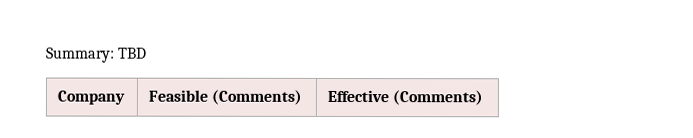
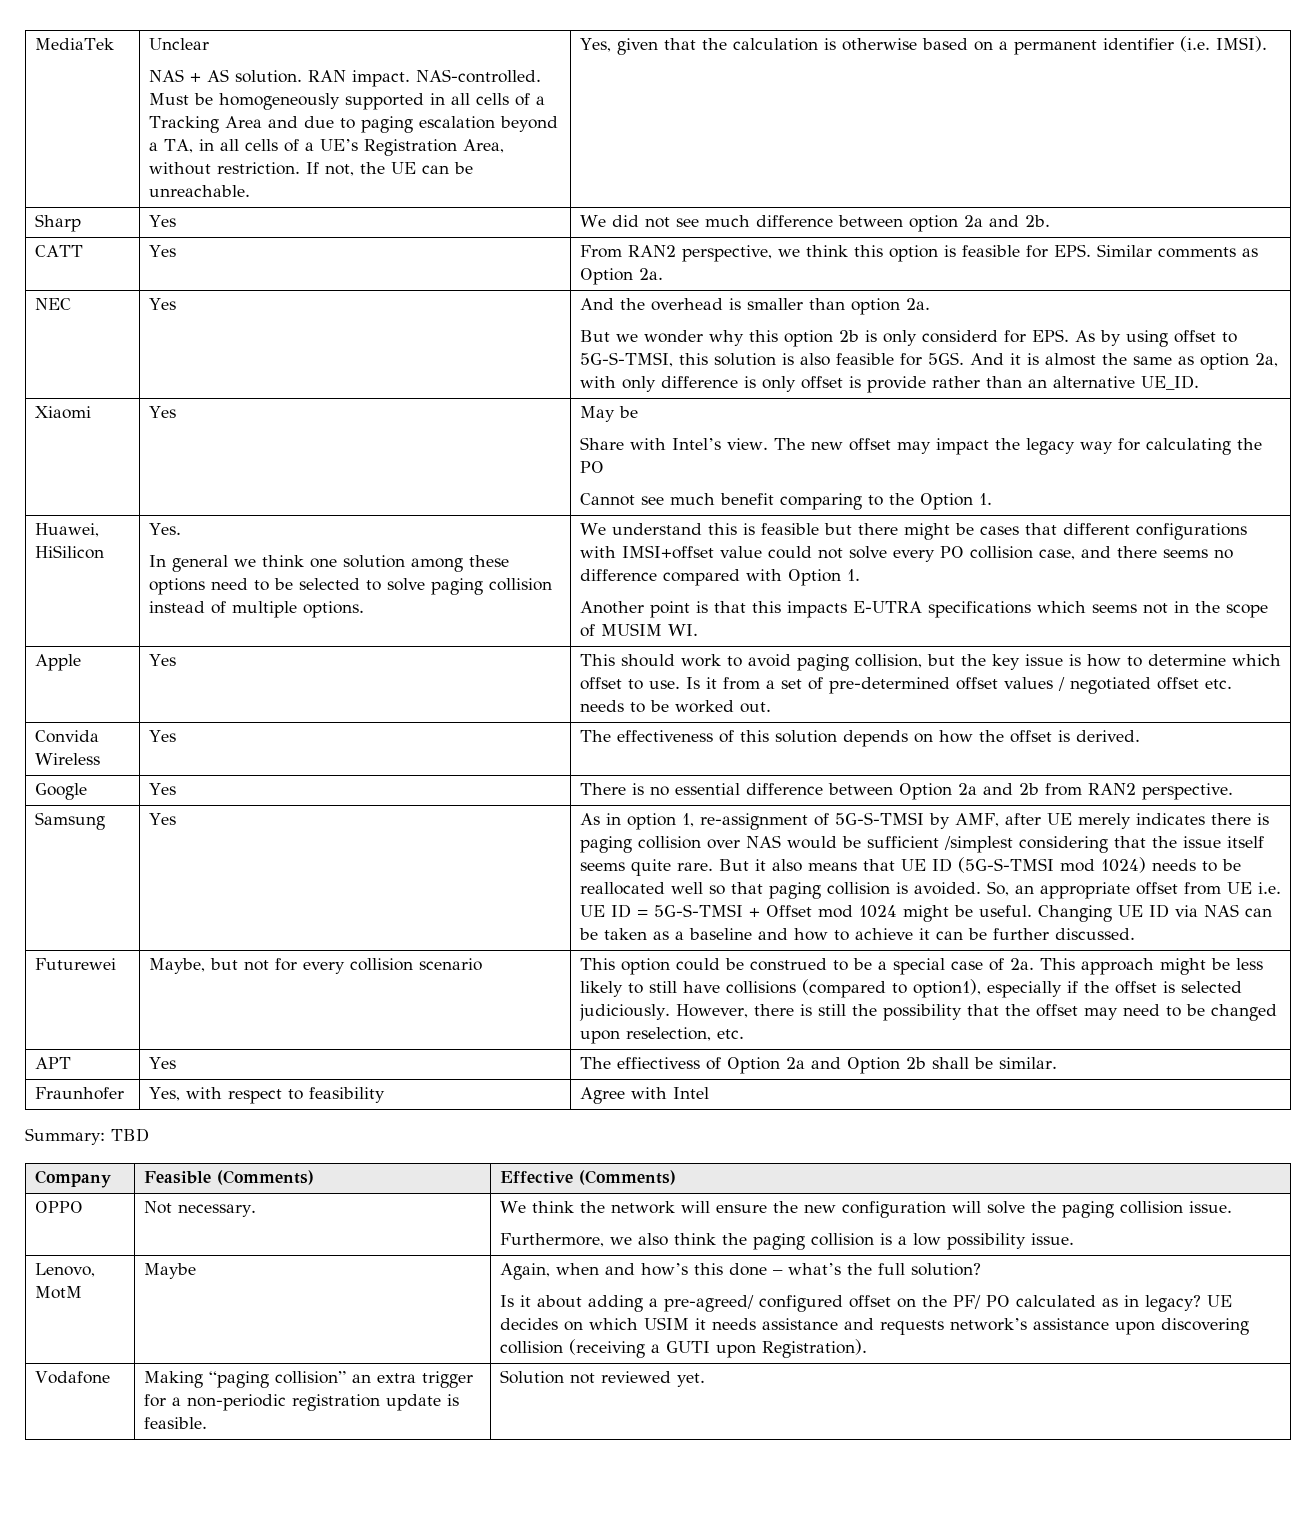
+ MediaTek | Unclear
+ NAS + AS solution. RAN impact. NAS-controlled. Must be homogeneously supported in all cells of a Tracking Area and due to paging escalation beyond a TA, in all cells of a UE’s Registration Area, without restriction. If not, the UE can be unreachable. | Yes, given that the calculation is otherwise based on a permanent identifier (i.e. IMSI).
+ Sharp | Yes | We did not see much difference between option 2a and 2b.
+ CATT | Yes | From RAN2 perspective, we think this option is feasible for EPS. Similar comments as Option 2a.
+ NEC | Yes | And the overhead is smaller than option 2a.
+ But we wonder why this option 2b is only considerd for EPS. As by using offset to 5G-S-TMSI, this solution is also feasible for 5GS. And it is almost the same as option 2a, with only difference is only offset is provide rather than an alternative UE_ID.
+ Xiaomi | Yes | May be
+ Share with Intel’s view. The new offset may impact the legacy way for calculating the PO
+ Cannot see much benefit comparing to the Option 1.
+ Huawei, HiSilicon | Yes.
+ In general we think one solution among these options need to be selected to solve paging collision instead of multiple options. | We understand this is feasible but there might be cases that different configurations with IMSI+offset value could not solve every PO collision case, and there seems no difference compared with Option 1.
+ Another point is that this impacts E-UTRA specifications which seems not in the scope of MUSIM WI.
+ Apple | Yes | This should work to avoid paging collision, but the key issue is how to determine which offset to use. Is it from a set of pre-determined offset values / negotiated offset etc. needs to be worked out.
+ Convida Wireless | Yes | The effectiveness of this solution depends on how the offset is derived.
+ Google | Yes | There is no essential difference between Option 2a and 2b from RAN2 perspective.
+ Samsung | Yes | As in option 1, re-assignment of 5G-S-TMSI by AMF, after UE merely indicates there is paging collision over NAS would be sufficient /simplest considering that the issue itself seems quite rare. But it also means that UE ID (5G-S-TMSI mod 1024) needs to be reallocated well so that paging collision is avoided. So, an appropriate offset from UE i.e. UE ID = 5G-S-TMSI + Offset mod 1024 might be useful. Changing UE ID via NAS can be taken as a baseline and how to achieve it can be further discussed.
+ Futurewei | Maybe, but not for every collision scenario | This option could be construed to be a special case of 2a. This approach might be less likely to still have collisions (compared to option1), especially if the offset is selected judiciously. However, there is still the possibility that the offset may need to be changed upon reselection, etc.
+ APT | Yes | The effiectivess of Option 2a and Option 2b shall be similar.
+ Fraunhofer | Yes, with respect to feasibility | Agree with Intel
+ OPPO | Not necessary. | We think the network will ensure the new configuration will solve the paging collision issue.
+ Furthermore, we also think the paging collision is a low possibility issue.
+ Lenovo, MotM | Maybe | Again, when and how’s this done – what’s the full solution?
+ Is it about adding a pre-agreed/ configured offset on the PF/ PO calculated as in legacy? UE decides on which USIM it needs assistance and requests network’s assistance upon discovering collision (receiving a GUTI upon Registration).
+ Vodafone | Making “paging collision” an extra trigger for a non-periodic registration update is feasible. | Solution not reviewed yet.

